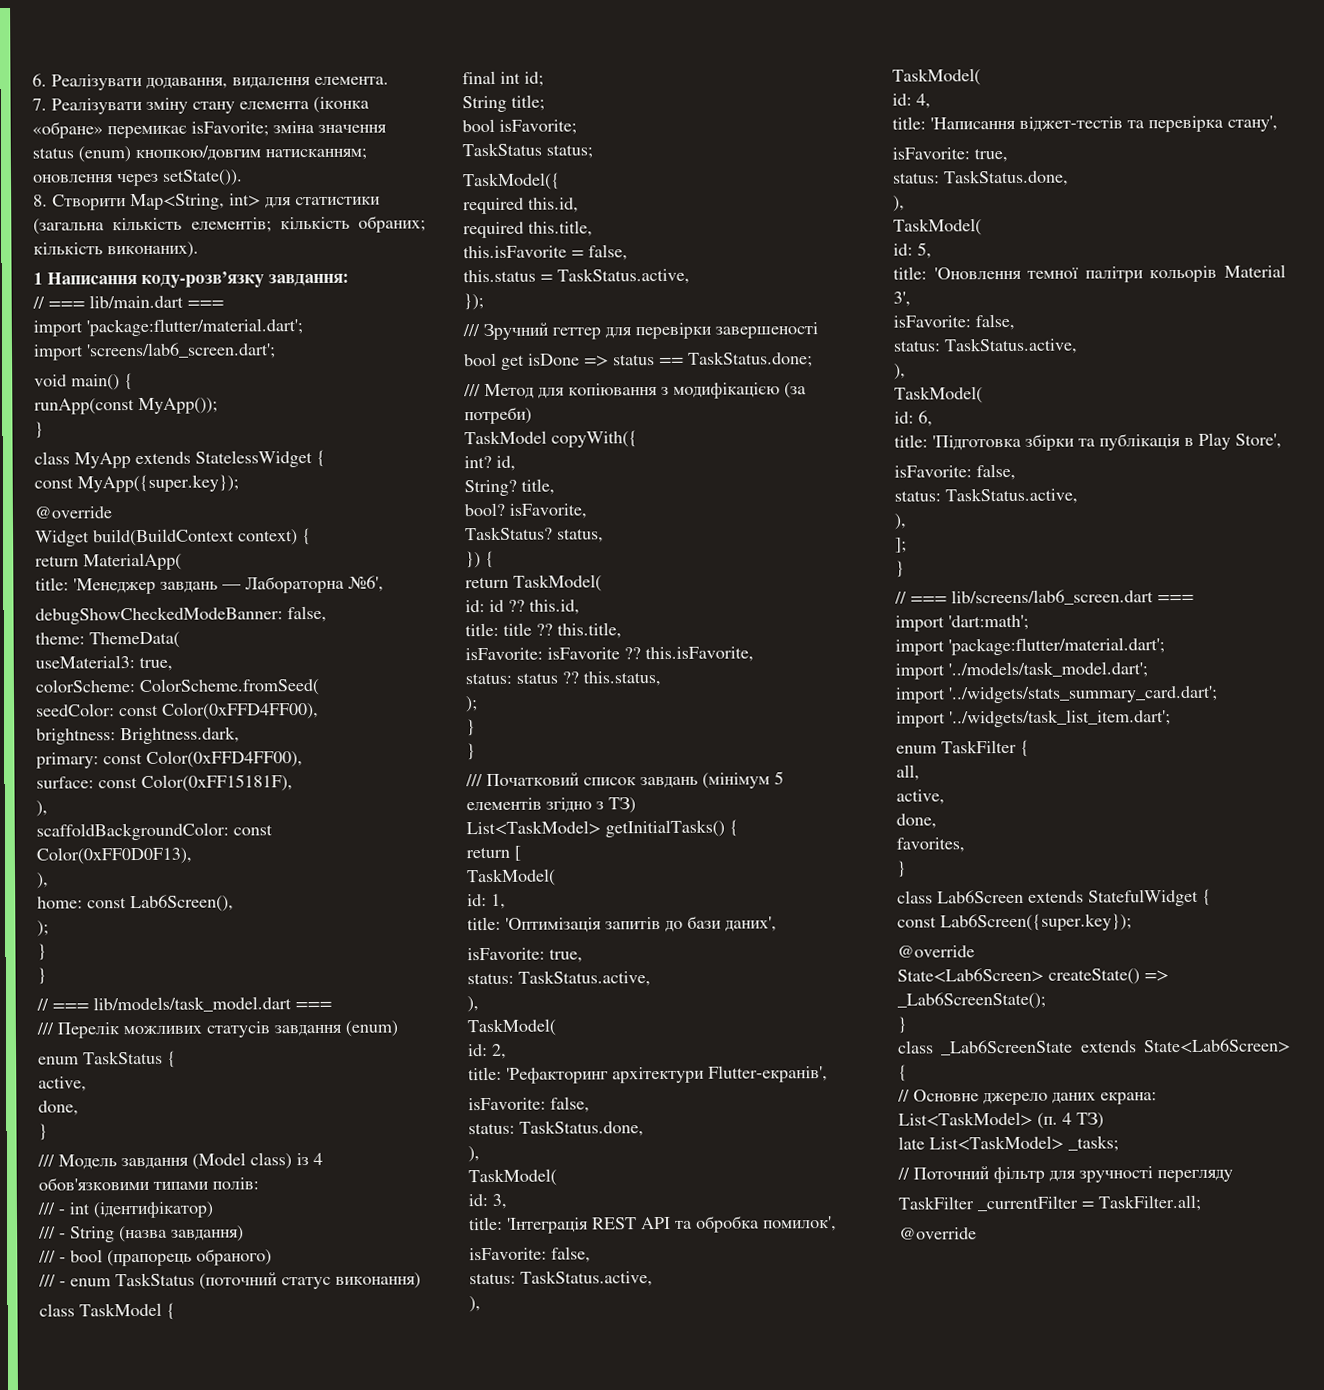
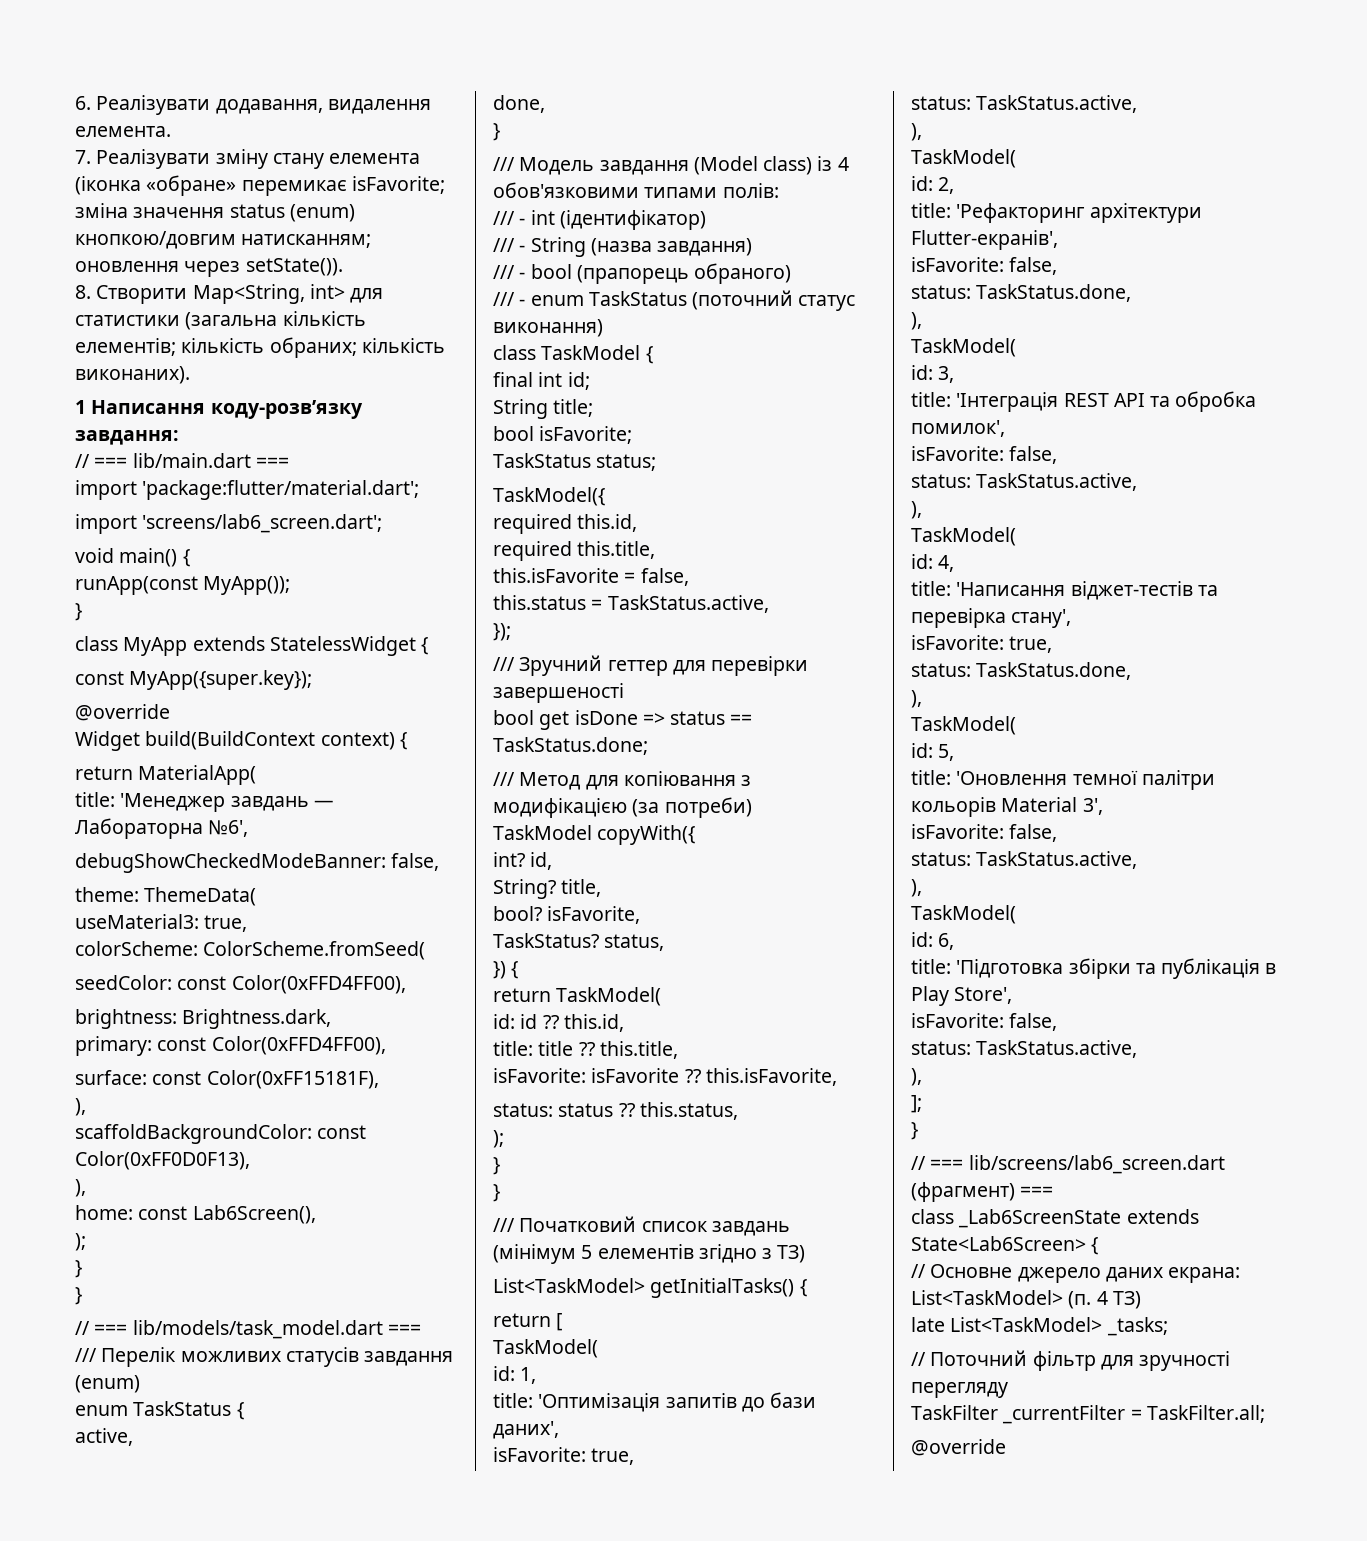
- // === lib/screens/lab6_screen.dart ===
- import 'dart:math';
- import 'package:flutter/material.dart';
- import '../models/task_model.dart';
- import '../widgets/stats_summary_card.dart';
- import '../widgets/task_list_item.dart';
- enum TaskFilter {
- all,
- active,
- done,
- favorites,
- }
- class Lab6Screen extends StatefulWidget {
- const Lab6Screen({super.key});
- @override
- State<Lab6Screen> createState() => _Lab6ScreenState();
- }
+ // === lib/screens/lab6_screen.dart (фрагмент) ===

